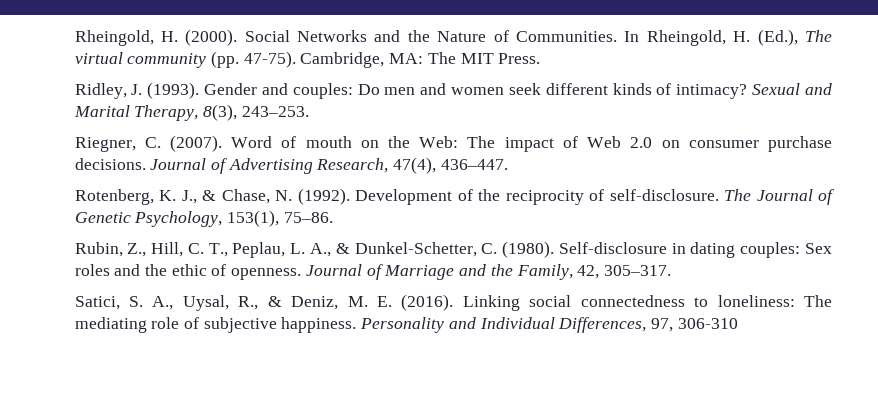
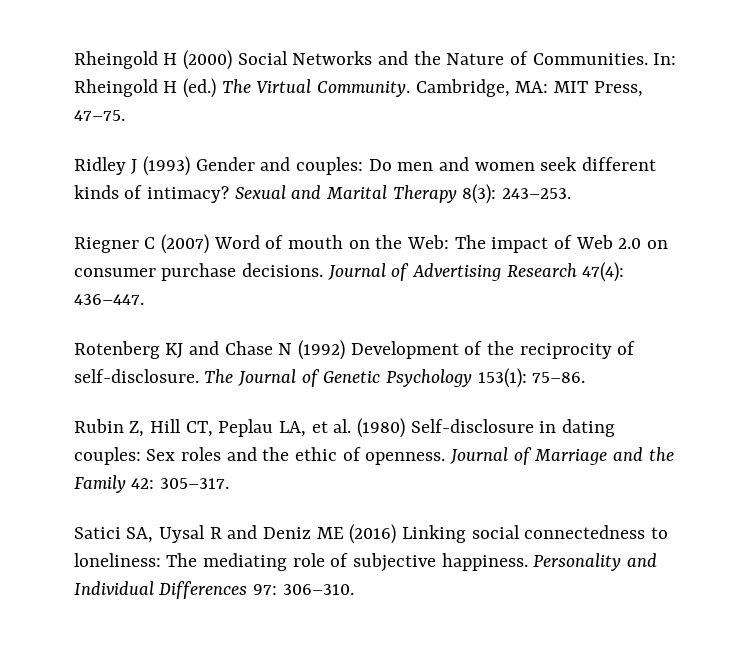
- Rheingold, H. (2000). Social Networks and the Nature of Communities.
+ Rheingold H (2000) Social Networks and the Nature of Communities.
- In Rheingold, H. (Ed.), The virtual community (pp. 47-75). Cambridge, MA: The MIT Press.
- Ridley, J. (1993). Gender and couples: Do men and women seek different kinds of intimacy?
+ In: Rheingold H (ed.) The Virtual Community. Cambridge, MA: MIT Press, 47–75.
+ Ridley J (1993) Gender and couples: Do men and women seek different kinds of intimacy?
- Sexual and Marital Therapy, 8(3), 243–253.
+ Sexual and Marital Therapy 8(3): 243–253.
- Riegner, C. (2007). Word of mouth on the Web: The impact of Web 2.0 on consumer purchase decisions.
+ Riegner C (2007) Word of mouth on the Web: The impact of Web 2.0 on consumer purchase decisions.
- Journal of Advertising Research, 47(4), 436–447.
+ Journal of Advertising Research 47(4): 436–447.
- Rotenberg, K. J., & Chase, N. (1992). Development of the reciprocity of self-disclosure.
+ Rotenberg KJ and Chase N (1992) Development of the reciprocity of self-disclosure.
- The Journal of Genetic Psychology, 153(1), 75–86.
+ The Journal of Genetic Psychology 153(1): 75–86.
- Rubin, Z., Hill, C. T., Peplau, L. A., & Dunkel-Schetter, C. (1980). Self-disclosure in dating couples: Sex roles and the ethic of openness.
+ Rubin Z, Hill CT, Peplau LA, et al. (1980) Self-disclosure in dating couples: Sex roles and the ethic of openness.
- Journal of Marriage and the Family, 42, 305–317.
+ Journal of Marriage and the Family 42: 305–317.
- Satici, S. A., Uysal, R., & Deniz, M. E. (2016). Linking social connectedness to loneliness: The mediating role of subjective happiness.
+ Satici SA, Uysal R and Deniz ME (2016) Linking social connectedness to loneliness: The mediating role of subjective happiness.
- Personality and Individual Differences, 97, 306-310
+ Personality and Individual Differences 97: 306–310.

